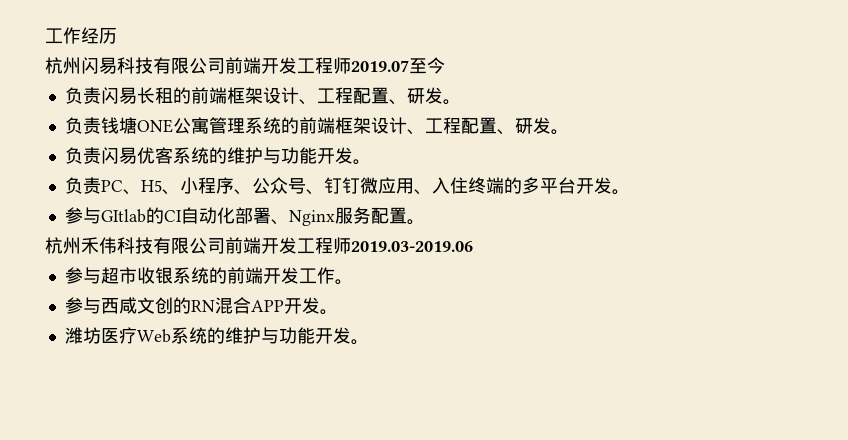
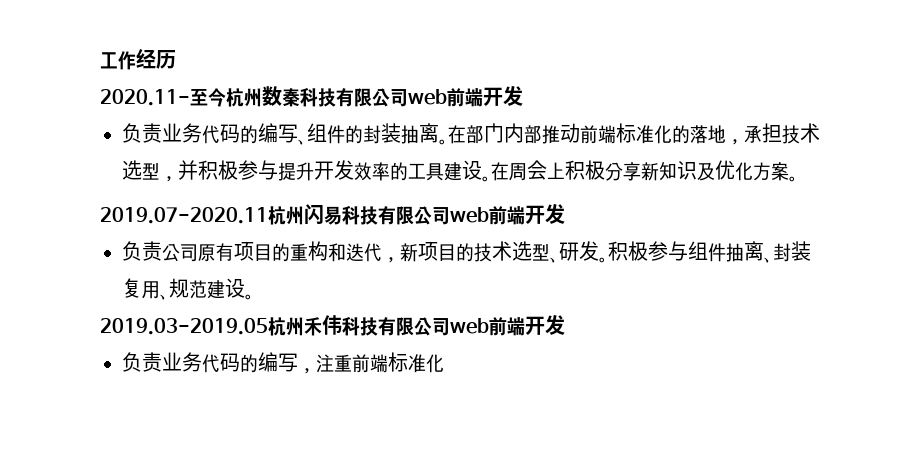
- 杭州闪易科技有限公司前端开发工程师2019.07至今
- 负责闪易长租的前端框架设计、工程配置、研发。
- 负责钱塘ONE公寓管理系统的前端框架设计、工程配置、研发。
- 负责闪易优客系统的维护与功能开发。
- 负责PC、H5、小程序、公众号、钉钉微应用、入住终端的多平台开发。
- 参与GItlab的CI自动化部署、Nginx服务配置。
- 杭州禾伟科技有限公司前端开发工程师2019.03-2019.06
- 参与超市收银系统的前端开发工作。
- 参与西咸文创的RN混合APP开发。
- 潍坊医疗Web系统的维护与功能开发。
+ 2020.11-至今杭州数秦科技有限公司web前端开发
+ 负责业务代码的编写、组件的封装抽离。在部门内部推动前端标准化的落地，承担技术选型，并积极参与提升开发效率的工具建设。在周会上积极分享新知识及优化方案。
+ 2019.07-2020.11杭州闪易科技有限公司web前端开发
+ 负责公司原有项目的重构和迭代，新项目的技术选型、研发。积极参与组件抽离、封装复用、规范建设。
+ 2019.03-2019.05杭州禾伟科技有限公司web前端开发
+ 负责业务代码的编写，注重前端标准化

